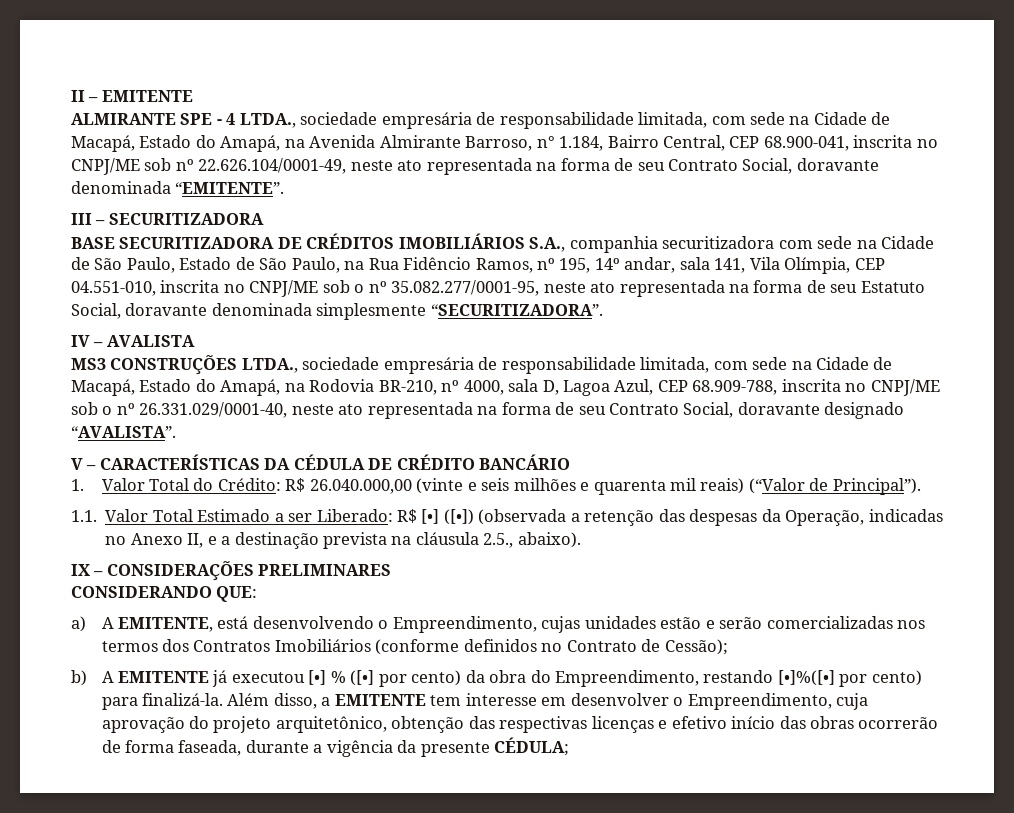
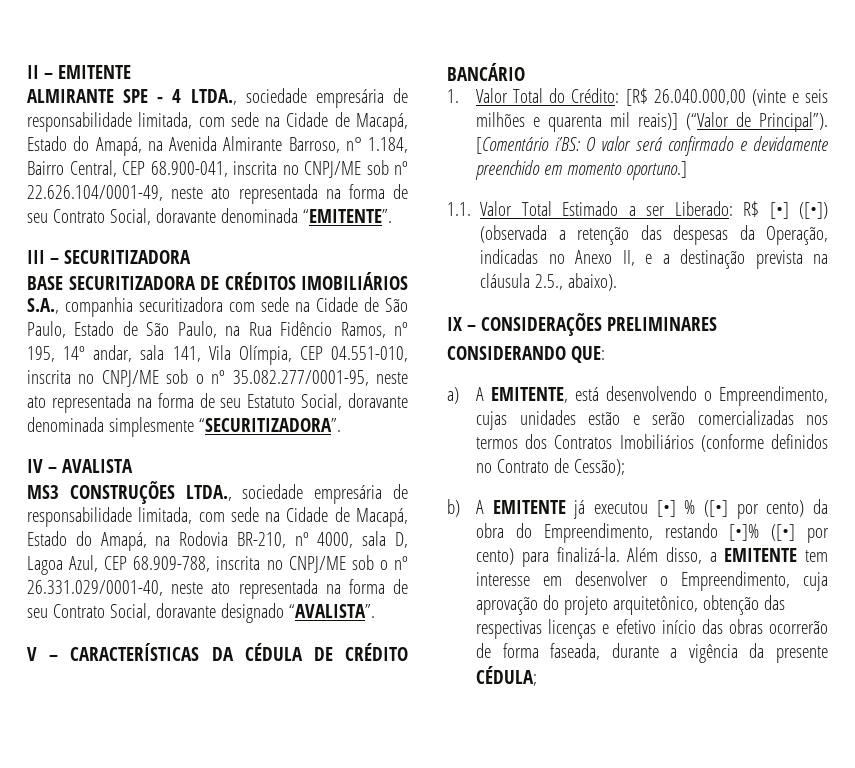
- 1. Valor Total do Crédito: R$ 26.040.000,00 (vinte e seis milhões e quarenta mil reais) (“Valor de Principal”).
+ 1. Valor Total do Crédito: [R$ 26.040.000,00 (vinte e seis milhões e quarenta mil reais)] (“Valor de Principal”). [Comentário i’BS: O valor será confirmado e devidamente preenchido em momento oportuno.]
- b) A EMITENTE já executou [•] % ([•] por cento) da obra do Empreendimento, restando [•]%([•] por cento) para finalizá-la.
+ b) A EMITENTE já executou [•] % ([•] por cento) da obra do Empreendimento, restando [•]% ([•] por cento) para finalizá-la.

